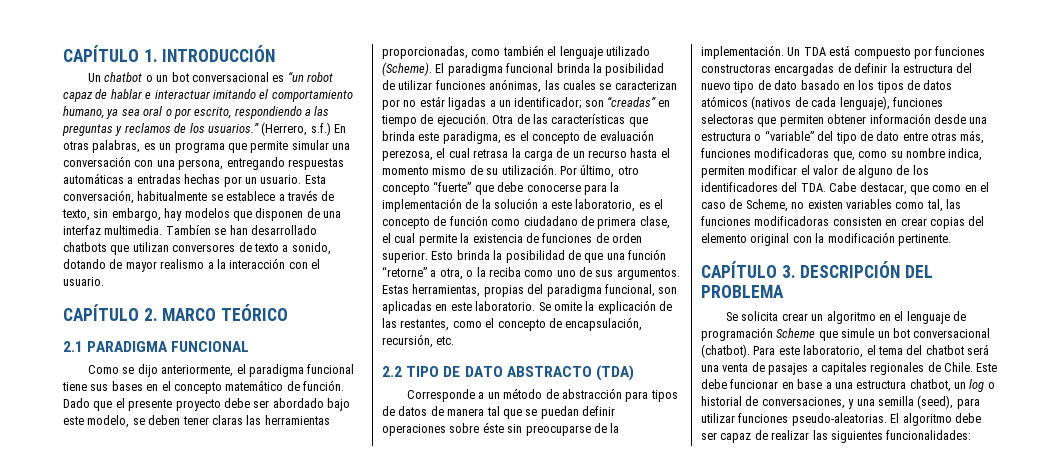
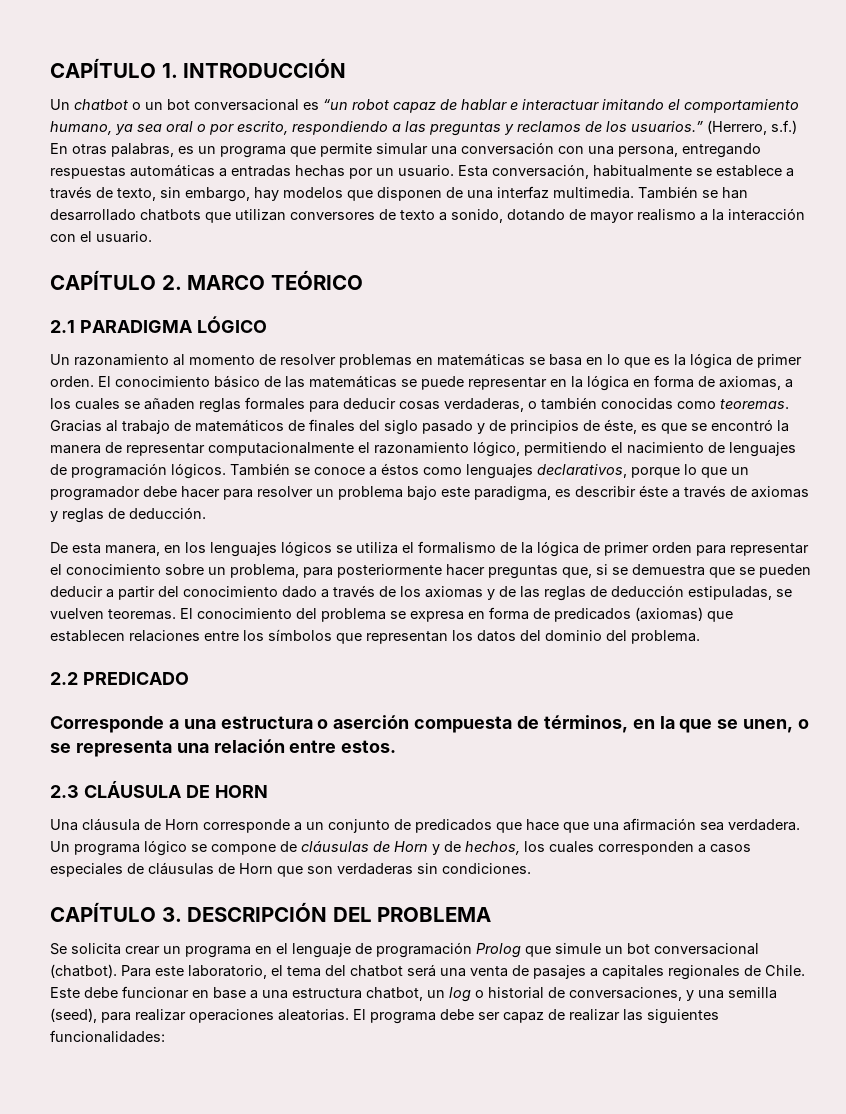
- Tambíen se han desarrollado chatbots que utilizan conversores de texto a sonido, dotando de mayor realismo a la interacción con el usuario.
+ También se han desarrollado chatbots que utilizan conversores de texto a sonido, dotando de mayor realismo a la interacción con el usuario.
- 2.1 PARADIGMA FUNCIONAL
- Como se dijo anteriormente, el paradigma funcional tiene sus bases en el concepto matemático de función. Dado que el presente proyecto debe ser abordado bajo este modelo, se deben tener claras las herramientas proporcionadas, como también el lenguaje utilizado (Scheme). El paradigma funcional brinda la posibilidad de utilizar funciones anónimas, las cuales se caracterizan por no estár ligadas a un identificador; son “creadas” en tiempo de ejecución. Otra de las características que brinda este paradigma, es el concepto de evaluación perezosa, el cual retrasa la carga de un recurso hasta el momento mismo de su utilización. Por último, otro concepto “fuerte” que debe conocerse para la implementación de la solución a este laboratorio, es el concepto de función como ciudadano de primera clase, el cual permite la existencia de funciones de orden superior. Esto brinda la posibilidad de que una función “retorne” a otra, o la reciba como uno de sus argumentos. Estas herramientas, propias del paradigma funcional, son aplicadas en este laboratorio. Se omite la explicación de las restantes, como el concepto de encapsulación, recursión, etc.
- 2.2 TIPO DE DATO ABSTRACTO (TDA)
- Corresponde a un método de abstracción para tipos de datos de manera tal que se puedan definir operaciones sobre éste sin preocuparse de la implementación. Un TDA está compuesto por funciones constructoras encargadas de definir la estructura del nuevo tipo de dato basado en los tipos de datos atómicos (nativos de cada lenguaje), funciones selectoras que permiten obtener información desde una estructura o “variable” del tipo de dato entre otras más, funciones modificadoras que, como su nombre indica, permiten modificar el valor de alguno de los identificadores del TDA. Cabe destacar, que como en el caso de Scheme, no existen variables como tal, las funciones modificadoras consisten en crear copias del elemento original con la modificación pertinente.
+ 2.1 PARADIGMA LÓGICO
+ Un razonamiento al momento de resolver problemas en matemáticas se basa en lo que es la lógica de primer orden. El conocimiento básico de las matemáticas se puede representar en la lógica en forma de axiomas, a los cuales se añaden reglas formales para deducir cosas verdaderas, o también conocidas como teoremas. Gracias al trabajo de matemáticos de finales del siglo pasado y de principios de éste, es que se encontró la manera de representar computacionalmente el razonamiento lógico, permitiendo el nacimiento de lenguajes de programación lógicos. También se conoce a éstos como lenguajes declarativos, porque lo que un programador debe hacer para resolver un problema bajo este paradigma, es describir éste a través de axiomas y reglas de deducción.
+ De esta manera, en los lenguajes lógicos se utiliza el formalismo de la lógica de primer orden para representar el conocimiento sobre un problema, para posteriormente hacer preguntas que, si se demuestra que se pueden deducir a partir del conocimiento dado a través de los axiomas y de las reglas de deducción estipuladas, se vuelven teoremas. El conocimiento del problema se expresa en forma de predicados (axiomas) que establecen relaciones entre los símbolos que representan los datos del dominio del problema.
+ 2.2 PREDICADO
+ Corresponde a una estructura o aserción compuesta de términos, en la que se unen, o se representa una relación entre estos.
+ 2.3 CLÁUSULA DE HORN
+ Una cláusula de Horn corresponde a un conjunto de predicados que hace que una afirmación sea verdadera. Un programa lógico se compone de cláusulas de Horn y de hechos, los cuales corresponden a casos especiales de cláusulas de Horn que son verdaderas sin condiciones.
- Se solicita crear un algoritmo en el lenguaje de programación Scheme que simule un bot conversacional (chatbot).
+ Se solicita crear un programa en el lenguaje de programación Prolog que simule un bot conversacional (chatbot).
- Este debe funcionar en base a una estructura chatbot, un log o historial de conversaciones, y una semilla (seed), para utilizar funciones pseudo-aleatorias. El algoritmo debe ser capaz de realizar las siguientes funcionalidades:
+ Este debe funcionar en base a una estructura chatbot, un log o historial de conversaciones, y una semilla (seed), para realizar operaciones aleatorias. El programa debe ser capaz de realizar las siguientes funcionalidades:

